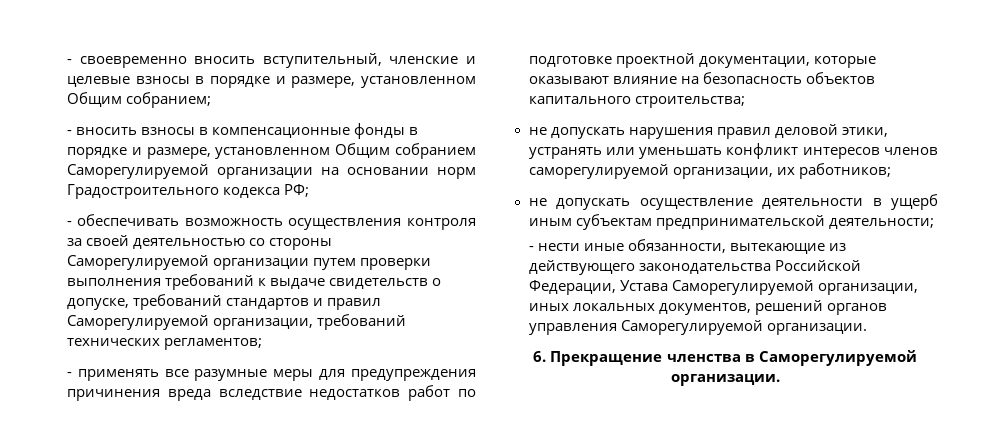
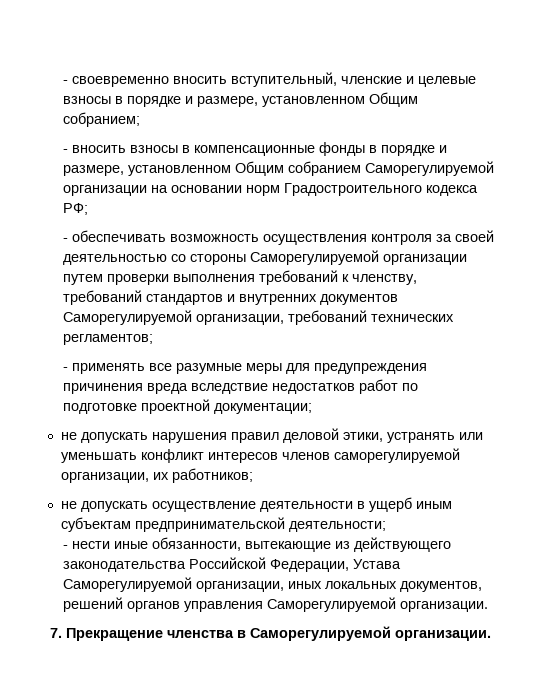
- - обеспечивать возможность осуществления контроля за своей деятельностью со стороны Саморегулируемой организации путем проверки выполнения требований к выдаче свидетельств о допуске, требований стандартов и правил Саморегулируемой организации, требований технических регламентов;
+ - обеспечивать возможность осуществления контроля за своей деятельностью со стороны Саморегулируемой организации путем проверки выполнения требований к членству, требований стандартов и внутренних документов Саморегулируемой организации, требований технических регламентов;
- - применять все разумные меры для предупреждения причинения вреда вследствие недостатков работ по подготовке проектной документации, которые оказывают влияние на безопасность объектов капитального строительства;
+ - применять все разумные меры для предупреждения причинения вреда вследствие недостатков работ по подготовке проектной документации;
- 6. Прекращение членства в Саморегулируемой организации.
+ 7. Прекращение членства в Саморегулируемой организации.

